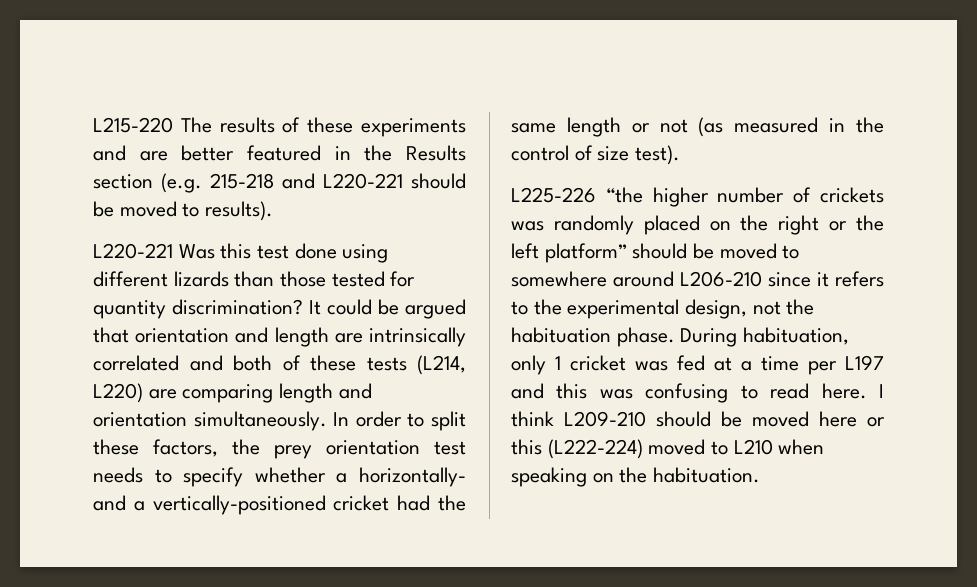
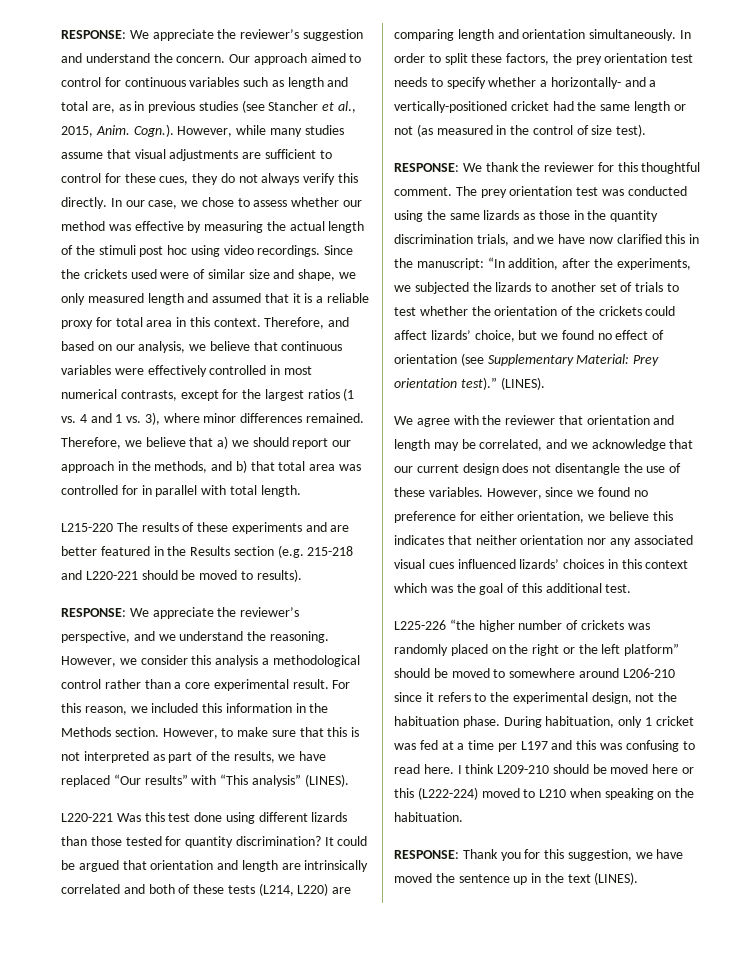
+ RESPONSE: We appreciate the reviewer’s suggestion and understand the concern. Our approach aimed to control for continuous variables such as length and total are, as in previous studies (see Stancher et al., 2015, Anim. Cogn.). However, while many studies assume that visual adjustments are sufficient to control for these cues, they do not always verify this directly. In our case, we chose to assess whether our method was effective by measuring the actual length of the stimuli post hoc using video recordings. Since the crickets used were of similar size and shape, we only measured length and assumed that it is a reliable proxy for total area in this context. Therefore, and based on our analysis, we believe that continuous variables were effectively controlled in most numerical contrasts, except for the largest ratios (1 vs. 4 and 1 vs. 3), where minor differences remained. Therefore, we believe that a) we should report our approach in the methods, and b) that total area was controlled for in parallel with total length.
+ RESPONSE: We appreciate the reviewer’s perspective, and we understand the reasoning. However, we consider this analysis a methodological control rather than a core experimental result. For this reason, we included this information in the Methods section. However, to make sure that this is not interpreted as part of the results, we have replaced “Our results” with “This analysis” (LINES).
+ RESPONSE: We thank the reviewer for this thoughtful comment. The prey orientation test was conducted using the same lizards as those in the quantity discrimination trials, and we have now clarified this in the manuscript: “In addition, after the experiments, we subjected the lizards to another set of trials to test whether the orientation of the crickets could affect lizards’ choice, but we found no effect of orientation (see Supplementary Material: Prey orientation test).” (LINES).
+ We agree with the reviewer that orientation and length may be correlated, and we acknowledge that our current design does not disentangle the use of these variables. However, since we found no preference for either orientation, we believe this indicates that neither orientation nor any associated visual cues influenced lizards’ choices in this context which was the goal of this additional test.
+ RESPONSE: Thank you for this suggestion, we have moved the sentence up in the text (LINES).

